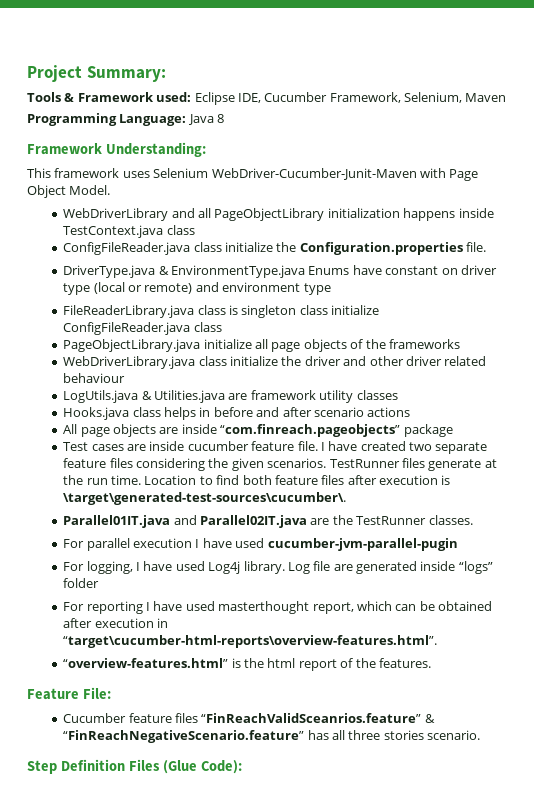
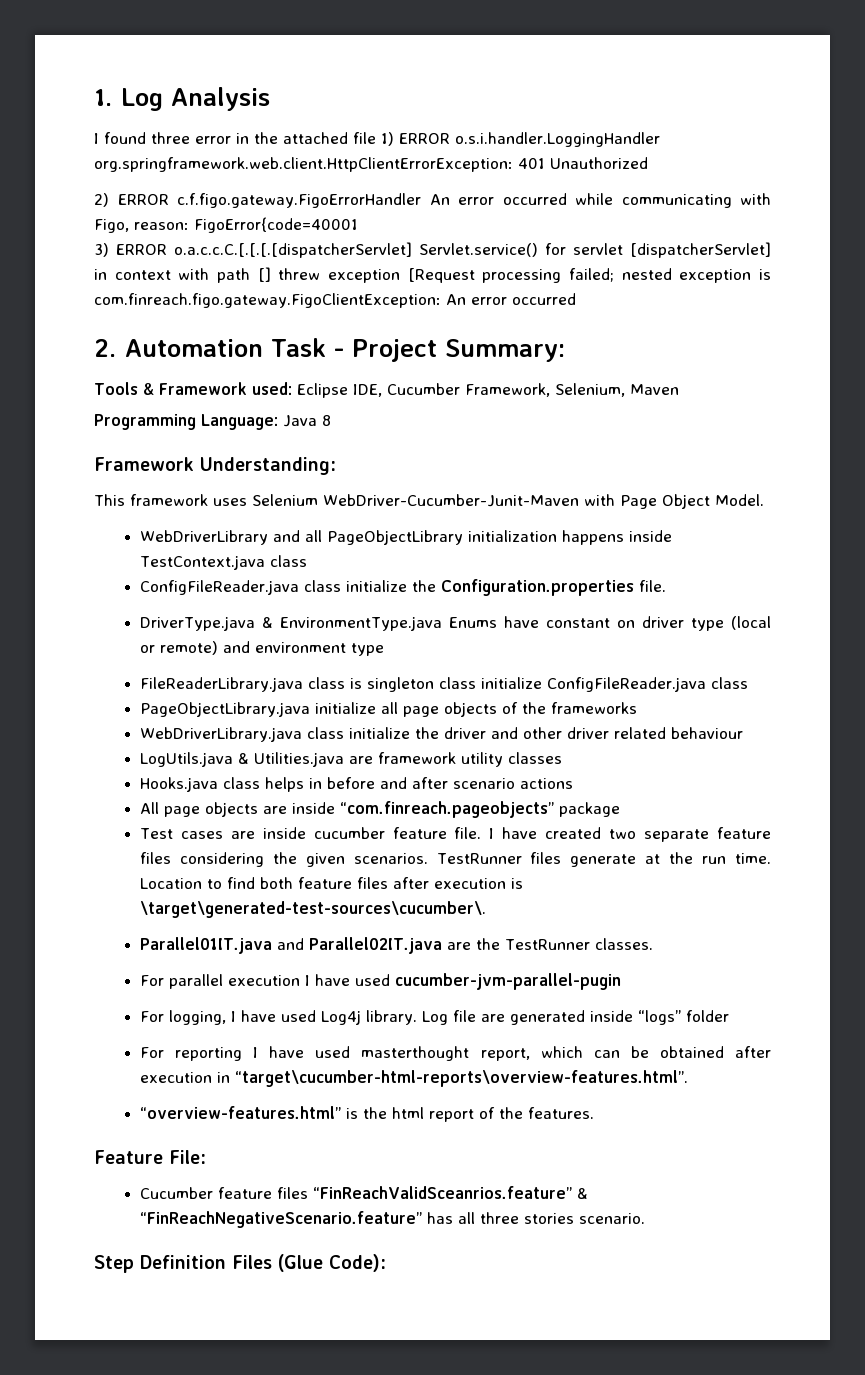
- Project Summary:
+ 1. Log Analysis
+ I found three error in the attached file 1) ERROR o.s.i.handler.LoggingHandler org.springframework.web.client.HttpClientErrorException: 401 Unauthorized
+ 2) ERROR c.f.figo.gateway.FigoErrorHandler An error occurred while communicating with Figo, reason: FigoError{code=40001
+ 3) ERROR o.a.c.c.C.[.[.[.[dispatcherServlet] Servlet.service() for servlet [dispatcherServlet] in context with path [] threw exception [Request processing failed; nested exception is com.finreach.figo.gateway.FigoClientException: An error occurred
+ 2. Automation Task - Project Summary:

